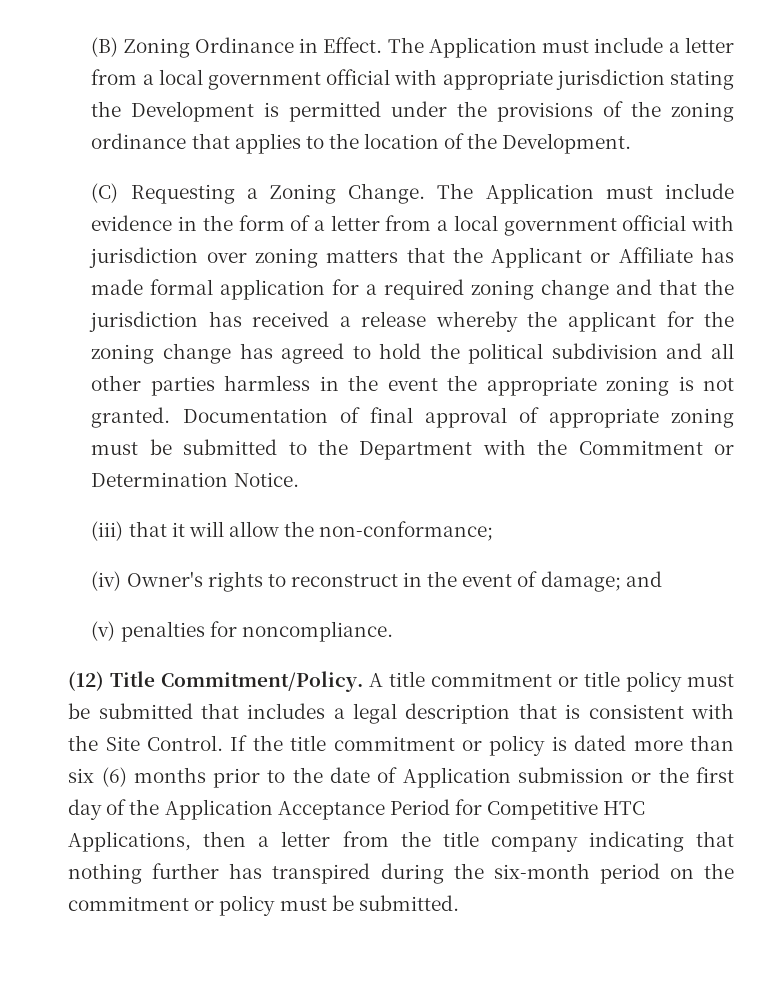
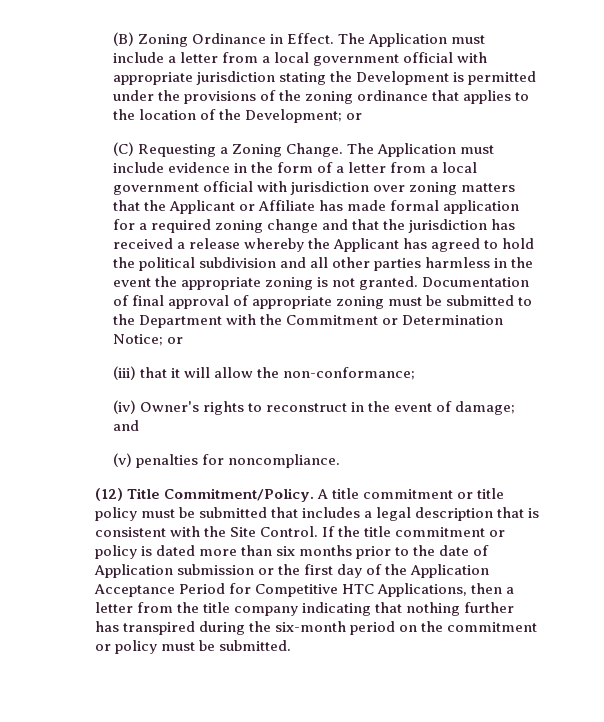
- The Application must include a letter from a local government official with appropriate jurisdiction stating the Development is permitted under the provisions of the zoning ordinance that applies to the location of the Development.
+ The Application must include a letter from a local government official with appropriate jurisdiction stating the Development is permitted under the provisions of the zoning ordinance that applies to the location of the Development; or
- The Application must include evidence in the form of a letter from a local government official with jurisdiction over zoning matters that the Applicant or Affiliate has made formal application for a required zoning change and that the jurisdiction has received a release whereby the applicant for the zoning change has agreed to hold the political subdivision and all other parties harmless in the event the appropriate zoning is not granted.
+ The Application must include evidence in the form of a letter from a local government official with jurisdiction over zoning matters that the Applicant or Affiliate has made formal application for a required zoning change and that the jurisdiction has received a release whereby the Applicant has agreed to hold the political subdivision and all other parties harmless in the event the appropriate zoning is not granted.
- Documentation of final approval of appropriate zoning must be submitted to the Department with the Commitment or Determination Notice.
+ Documentation of final approval of appropriate zoning must be submitted to the Department with the Commitment or Determination Notice; or
- If the title commitment or policy is dated more than six (6) months prior to the date of Application submission or the first day of the Application Acceptance Period for Competitive HTC Applications, then a letter from the title company indicating that nothing further has transpired during the six-month period on the commitment or policy must be submitted.
+ If the title commitment or policy is dated more than six months prior to the date of Application submission or the first day of the Application Acceptance Period for Competitive HTC Applications, then a letter from the title company indicating that nothing further has transpired during the six-month period on the commitment or policy must be submitted.

